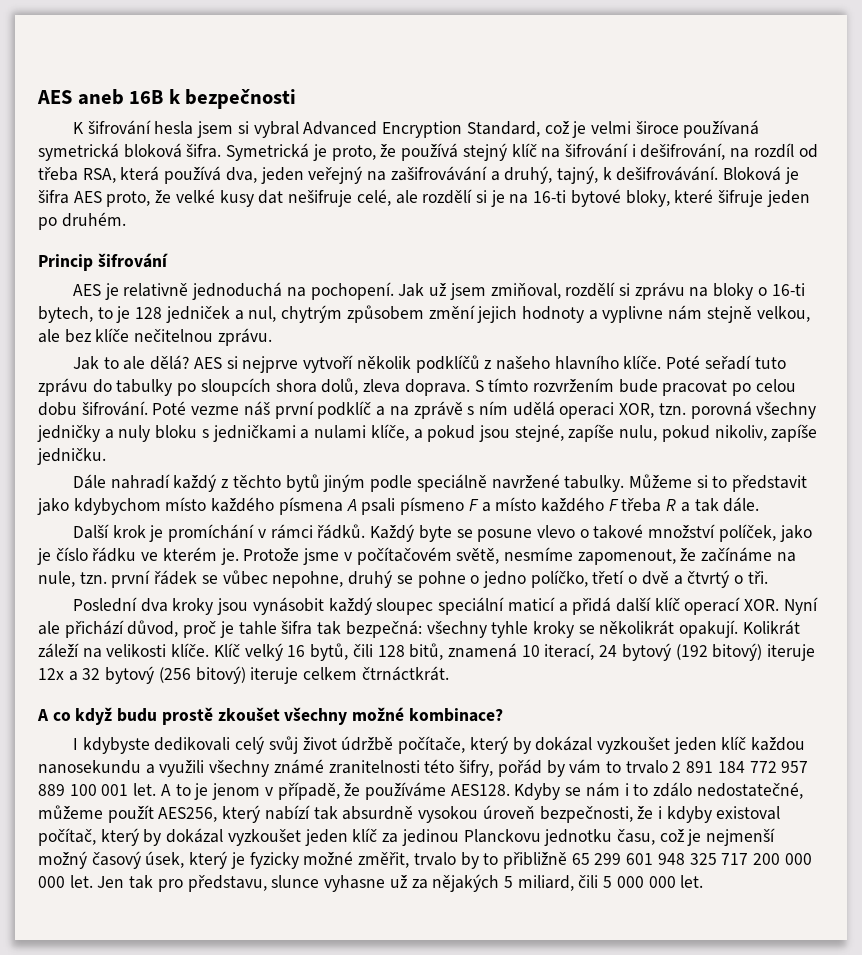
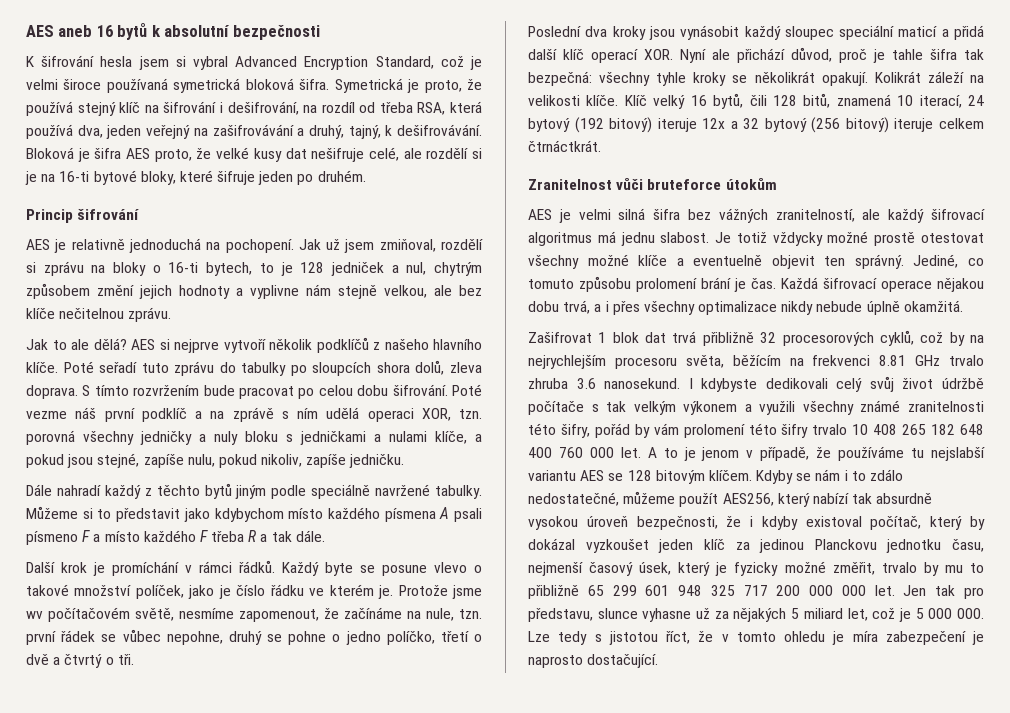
- AES aneb 16B k bezpečnosti
+ AES aneb 16 bytů k absolutní bezpečnosti
- Protože jsme v počítačovém světě, nesmíme zapomenout, že začínáme na nule, tzn. první řádek se vůbec nepohne, druhý se pohne o jedno políčko, třetí o dvě a čtvrtý o tři.
+ Protože jsme wv počítačovém světě, nesmíme zapomenout, že začínáme na nule, tzn. první řádek se vůbec nepohne, druhý se pohne o jedno políčko, třetí o dvě a čtvrtý o tři.
- A co když budu prostě zkoušet všechny možné kombinace?
- I kdybyste dedikovali celý svůj život údržbě počítače, který by dokázal vyzkoušet jeden klíč každou nanosekundu a využili všechny známé zranitelnosti této šifry, pořád by vám to trvalo 2 891 184 772 957 889 100 001 let.
+ Zranitelnost vůči bruteforce útokům
+ AES je velmi silná šifra bez vážných zranitelností, ale každý šifrovací algoritmus má jednu slabost. Je totiž vždycky možné prostě otestovat všechny možné klíče a eventuelně objevit ten správný. Jediné, co tomuto způsobu prolomení brání je čas. Každá šifrovací operace nějakou dobu trvá, a i přes všechny optimalizace nikdy nebude úplně okamžitá.
+ Zašifrovat 1 blok dat trvá přibližně 32 procesorových cyklů, což by na nejrychlejším procesoru světa, běžícím na frekvenci 8.81 GHz trvalo zhruba 3.6 nanosekund. I kdybyste dedikovali celý svůj život údržbě počítače s tak velkým výkonem a využili všechny známé zranitelnosti této šifry, pořád by vám prolomení této šifry trvalo 10 408 265 182 648 400 760 000 let.
- A to je jenom v případě, že používáme AES128.
+ A to je jenom v případě, že používáme tu nejslabší variantu AES se 128 bitovým klíčem.
- Kdyby se nám i to zdálo nedostatečné, můžeme použít AES256, který nabízí tak absurdně vysokou úroveň bezpečnosti, že i kdyby existoval počítač, který by dokázal vyzkoušet jeden klíč za jedinou Planckovu jednotku času, což je nejmenší možný časový úsek, který je fyzicky možné změřit, trvalo by to přibližně 65 299 601 948 325 717 200 000 000 let.
+ Kdyby se nám i to zdálo nedostatečné, můžeme použít AES256, který nabízí tak absurdně vysokou úroveň bezpečnosti, že i kdyby existoval počítač, který by dokázal vyzkoušet jeden klíč za jedinou Planckovu jednotku času, nejmenší časový úsek, který je fyzicky možné změřit, trvalo by mu to přibližně 65 299 601 948 325 717 200 000 000 let.
- Jen tak pro představu, slunce vyhasne už za nějakých 5 miliard, čili 5 000 000 let.
+ Jen tak pro představu, slunce vyhasne už za nějakých 5 miliard let, což je 5 000 000. Lze tedy s jistotou říct, že v tomto ohledu je míra zabezpečení je naprosto dostačující.

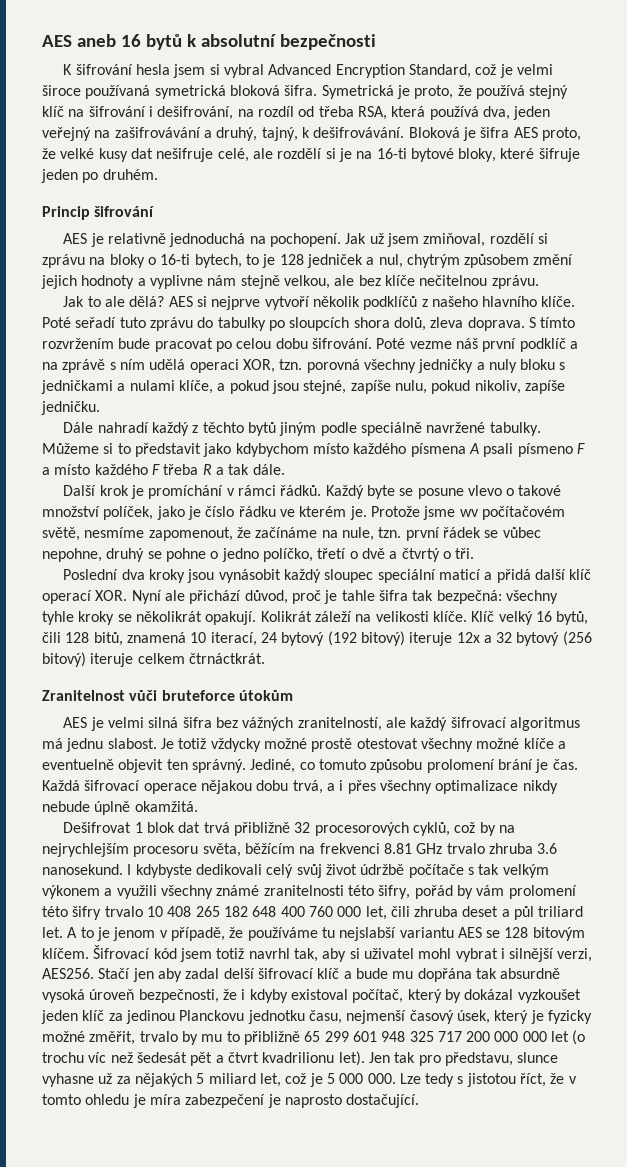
- Zašifrovat 1 blok dat trvá přibližně 32 procesorových cyklů, což by na nejrychlejším procesoru světa, běžícím na frekvenci 8.81 GHz trvalo zhruba 3.6 nanosekund.
+ Dešifrovat 1 blok dat trvá přibližně 32 procesorových cyklů, což by na nejrychlejším procesoru světa, běžícím na frekvenci 8.81 GHz trvalo zhruba 3.6 nanosekund.
- I kdybyste dedikovali celý svůj život údržbě počítače s tak velkým výkonem a využili všechny známé zranitelnosti této šifry, pořád by vám prolomení této šifry trvalo 10 408 265 182 648 400 760 000 let.
+ I kdybyste dedikovali celý svůj život údržbě počítače s tak velkým výkonem a využili všechny známé zranitelnosti této šifry, pořád by vám prolomení této šifry trvalo 10 408 265 182 648 400 760 000 let, čili zhruba deset a půl triliard let.
- Kdyby se nám i to zdálo nedostatečné, můžeme použít AES256, který nabízí tak absurdně vysokou úroveň bezpečnosti, že i kdyby existoval počítač, který by dokázal vyzkoušet jeden klíč za jedinou Planckovu jednotku času, nejmenší časový úsek, který je fyzicky možné změřit, trvalo by mu to přibližně 65 299 601 948 325 717 200 000 000 let.
+ Šifrovací kód jsem totiž navrhl tak, aby si uživatel mohl vybrat i silnější verzi, AES256. Stačí jen aby zadal delší šifrovací klíč a bude mu dopřána tak absurdně vysoká úroveň bezpečnosti, že i kdyby existoval počítač, který by dokázal vyzkoušet jeden klíč za jedinou Planckovu jednotku času, nejmenší časový úsek, který je fyzicky možné změřit, trvalo by mu to přibližně 65 299 601 948 325 717 200 000 000 let (o trochu víc než šedesát pět a čtvrt kvadrilionu let).

